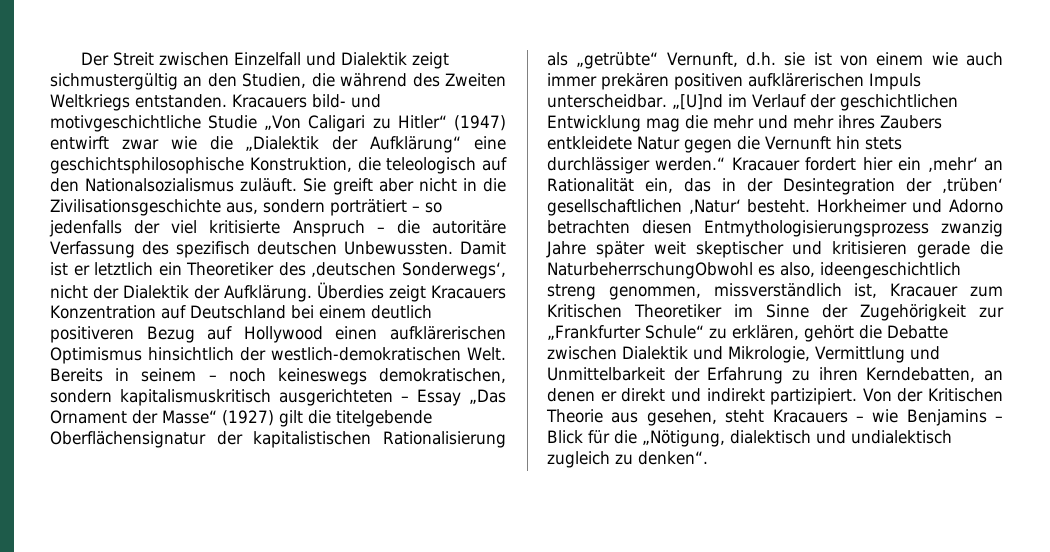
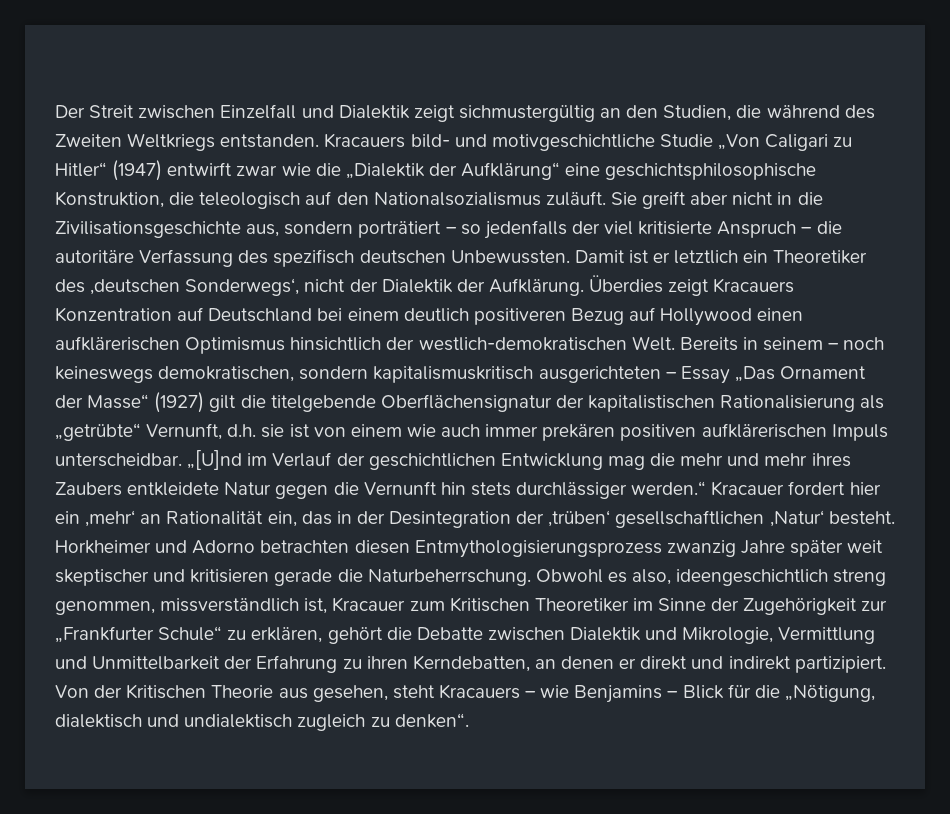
- Horkheimer und Adorno betrachten diesen Entmythologisierungsprozess zwanzig Jahre später weit skeptischer und kritisieren gerade die NaturbeherrschungObwohl es also, ideengeschichtlich streng genommen, missverständlich ist, Kracauer zum Kritischen Theoretiker im Sinne der Zugehörigkeit zur „Frankfurter Schule“ zu erklären, gehört die Debatte zwischen Dialektik und Mikrologie, Vermittlung und Unmittelbarkeit der Erfahrung zu ihren Kerndebatten, an denen er direkt und indirekt partizipiert.
+ Horkheimer und Adorno betrachten diesen Entmythologisierungsprozess zwanzig Jahre später weit skeptischer und kritisieren gerade die Naturbeherrschung. Obwohl es also, ideengeschichtlich streng genommen, missverständlich ist, Kracauer zum Kritischen Theoretiker im Sinne der Zugehörigkeit zur „Frankfurter Schule“ zu erklären, gehört die Debatte zwischen Dialektik und Mikrologie, Vermittlung und Unmittelbarkeit der Erfahrung zu ihren Kerndebatten, an denen er direkt und indirekt partizipiert.

